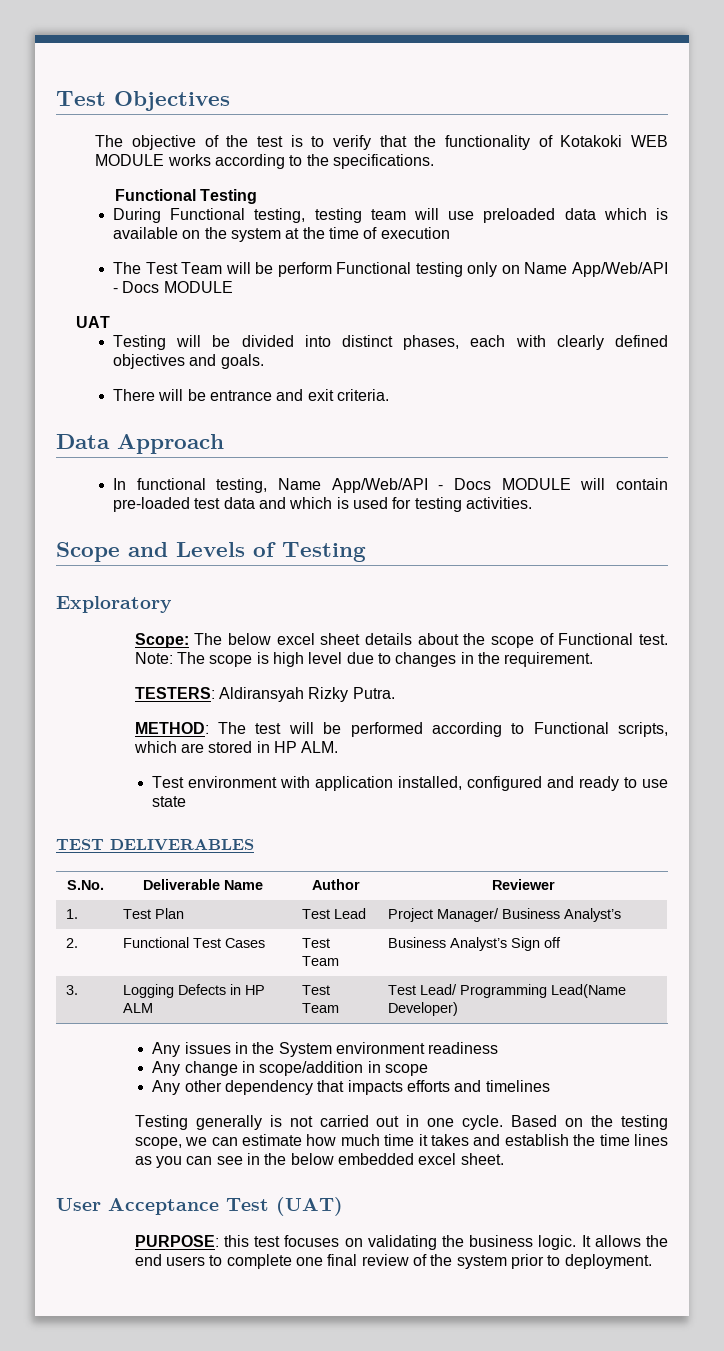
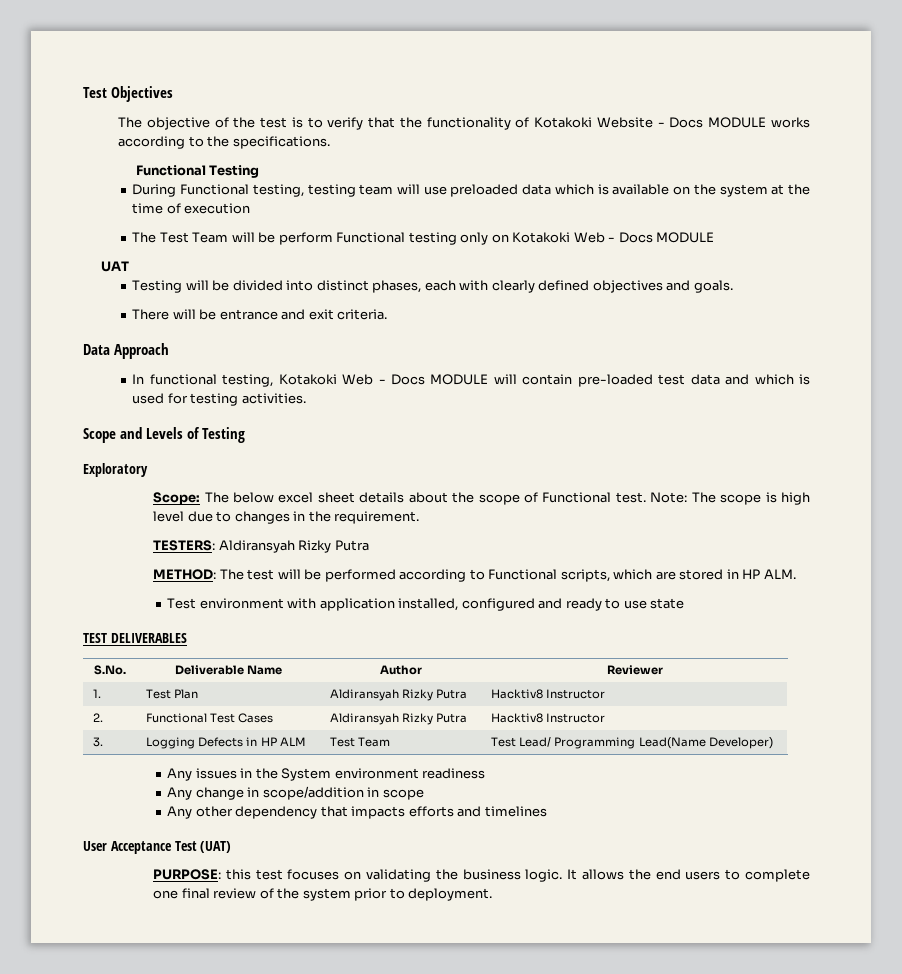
- The objective of the test is to verify that the functionality of Kotakoki WEB MODULE works according to the specifications.
+ The objective of the test is to verify that the functionality of Kotakoki Website - Docs MODULE works according to the specifications.
- The Test Team will be perform Functional testing only on Name App/Web/API - Docs MODULE
+ The Test Team will be perform Functional testing only on Kotakoki Web - Docs MODULE
- In functional testing, Name App/Web/API - Docs MODULE will contain pre-loaded test data and which is used for testing activities.
+ In functional testing, Kotakoki Web - Docs MODULE will contain pre-loaded test data and which is used for testing activities.
- TESTERS: Aldiransyah Rizky Putra.
+ TESTERS: Aldiransyah Rizky Putra
- 1. | Test Plan | Test Lead | Project Manager/ Business Analyst’s
- 2. | Functional Test Cases | Test Team | Business Analyst’s Sign off
+ 1. | Test Plan | Aldiransyah Rizky Putra | Hacktiv8 Instructor
+ 2. | Functional Test Cases | Aldiransyah Rizky Putra | Hacktiv8 Instructor
- Testing generally is not carried out in one cycle. Based on the testing scope, we can estimate how much time it takes and establish the time lines as you can see in the below embedded excel sheet.

